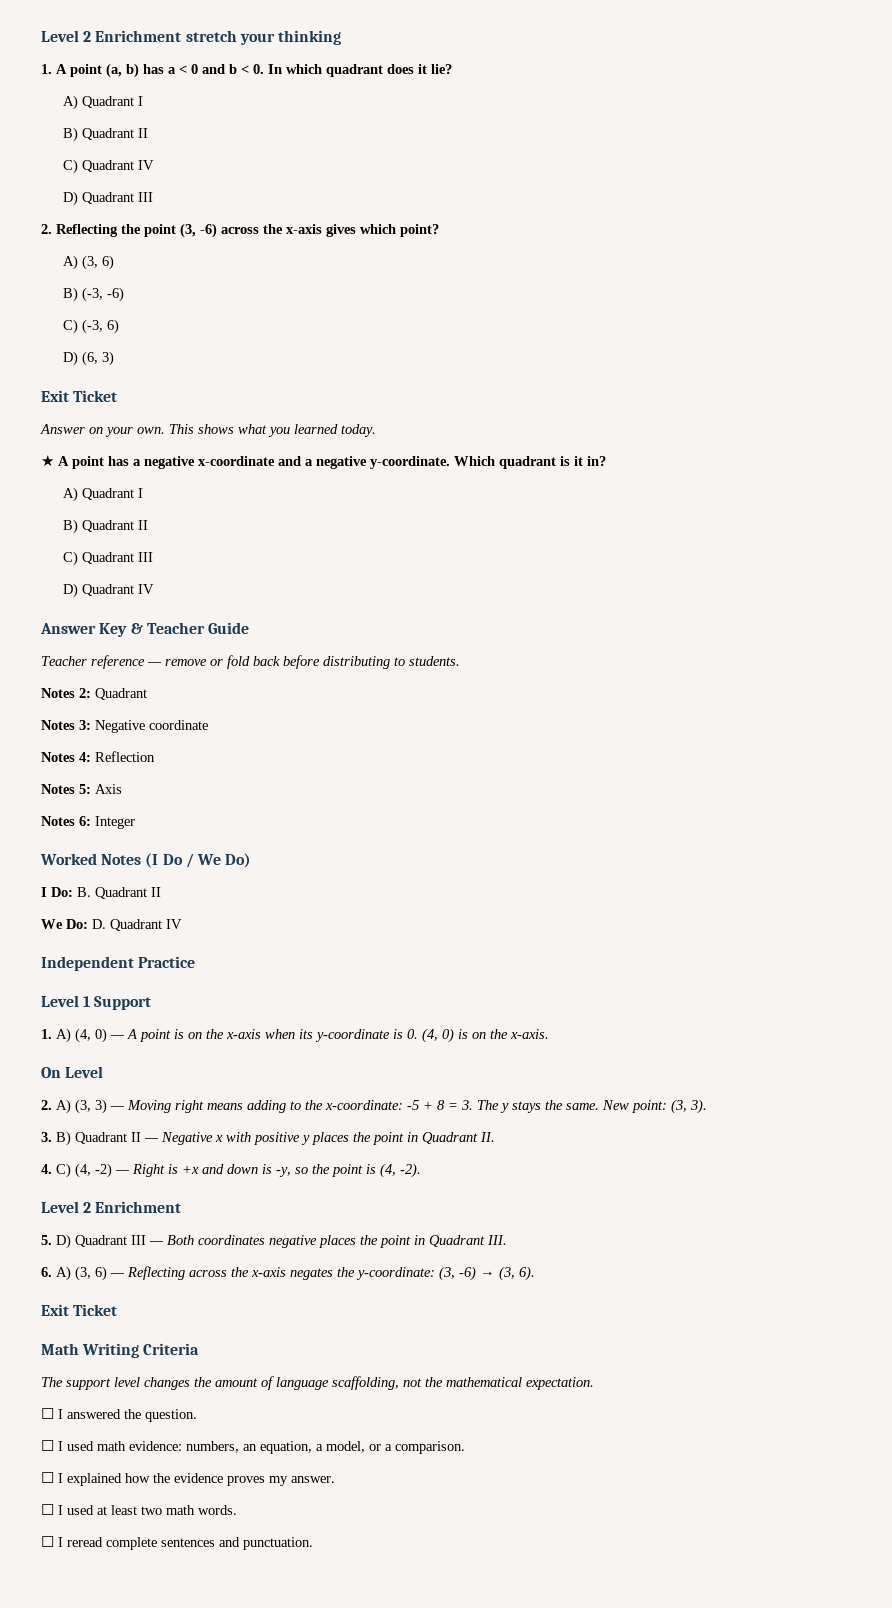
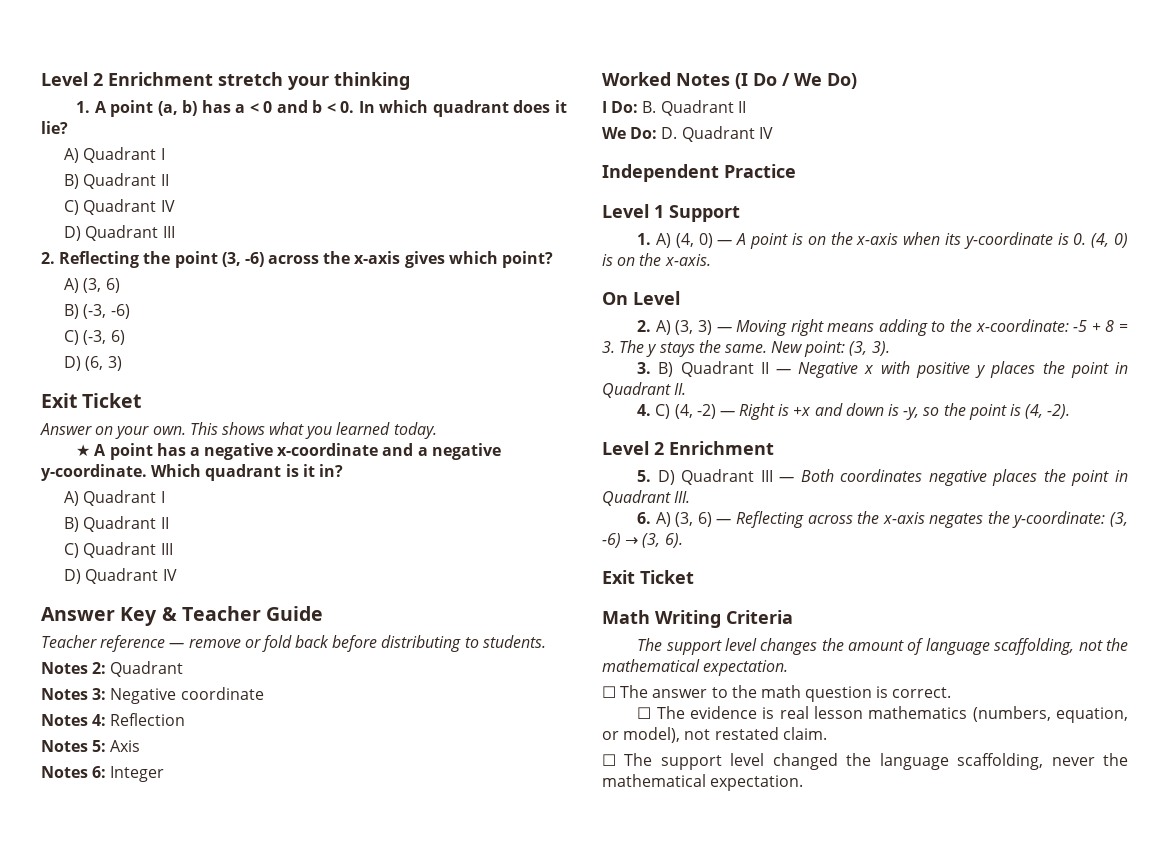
- ☐ I answered the question.
- ☐ I used math evidence: numbers, an equation, a model, or a comparison.
- ☐ I explained how the evidence proves my answer.
- ☐ I used at least two math words.
- ☐ I reread complete sentences and punctuation.
+ ☐ The answer to the math question is correct.
+ ☐ The evidence is real lesson mathematics (numbers, equation, or model), not restated claim.
+ ☐ The support level changed the language scaffolding, never the mathematical expectation.

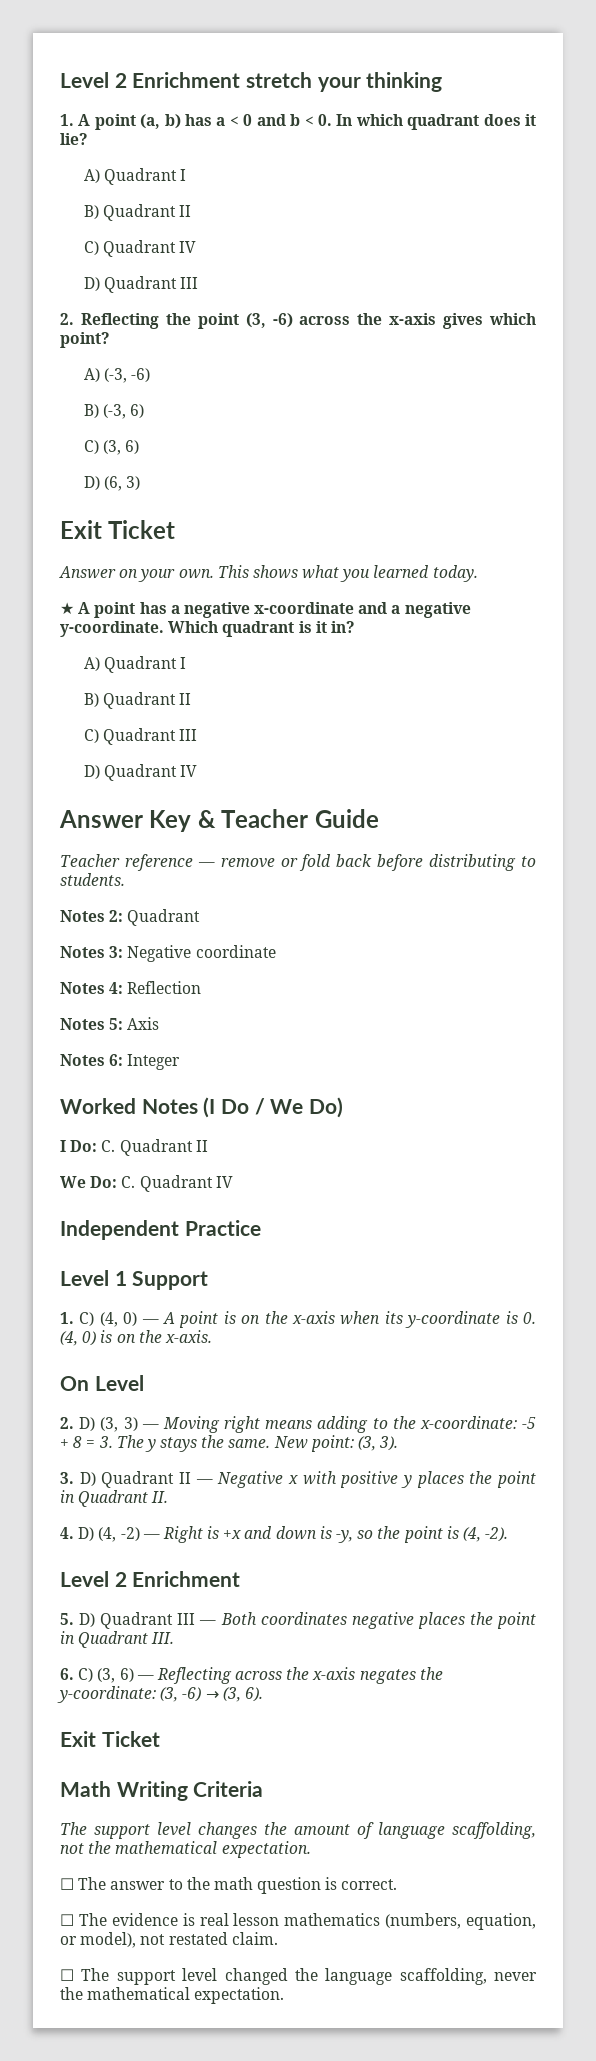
  2. Reflecting the point (3, -6) across the x-axis gives which point?
- A) (3, 6)
+ A) (-3, -6)
- B) (-3, -6)
- C) (-3, 6)
+ B) (-3, 6)
+ C) (3, 6)
- I Do: B. Quadrant II
+ I Do: C. Quadrant II
- We Do: D. Quadrant IV
+ We Do: C. Quadrant IV
- 1. A) (4, 0) — A point is on the x-axis when its y-coordinate is 0. (4, 0) is on the x-axis.
+ 1. C) (4, 0) — A point is on the x-axis when its y-coordinate is 0. (4, 0) is on the x-axis.
- 2. A) (3, 3) — Moving right means adding to the x-coordinate: -5 + 8 = 3. The y stays the same.
+ 2. D) (3, 3) — Moving right means adding to the x-coordinate: -5 + 8 = 3. The y stays the same.
- 3. B) Quadrant II — Negative x with positive y places the point in Quadrant II.
+ 3. D) Quadrant II — Negative x with positive y places the point in Quadrant II.
- 4. C) (4, -2) — Right is +x and down is -y, so the point is (4, -2).
+ 4. D) (4, -2) — Right is +x and down is -y, so the point is (4, -2).
- 6. A) (3, 6) — Reflecting across the x-axis negates the y-coordinate: (3, -6) → (3, 6).
+ 6. C) (3, 6) — Reflecting across the x-axis negates the y-coordinate: (3, -6) → (3, 6).

